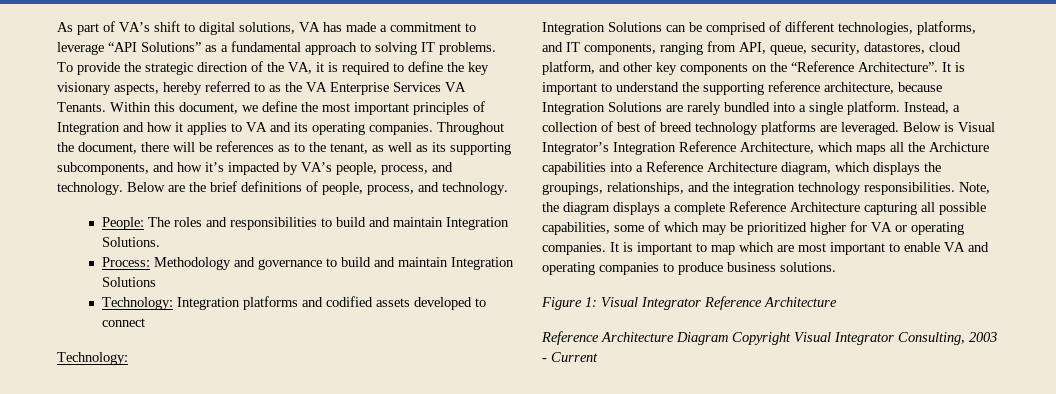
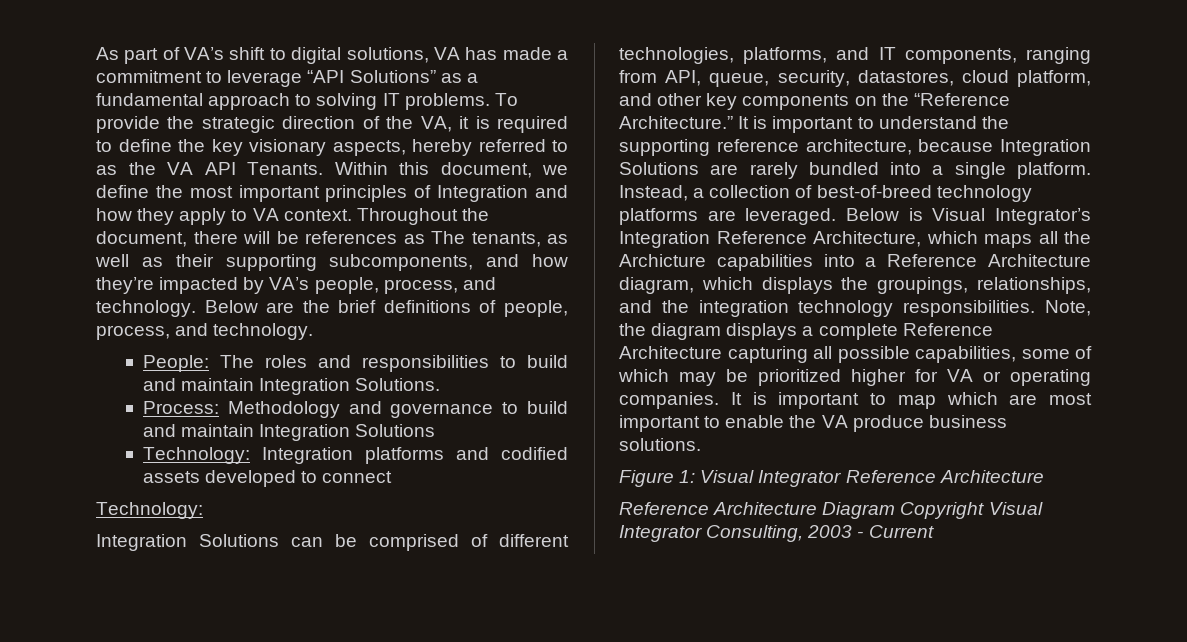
- To provide the strategic direction of the VA, it is required to define the key visionary aspects, hereby referred to as the VA Enterprise Services VA Tenants.
+ To provide the strategic direction of the VA, it is required to define the key visionary aspects, hereby referred to as the VA API Tenants.
- Within this document, we define the most important principles of Integration and how it applies to VA and its operating companies.
+ Within this document, we define the most important principles of Integration and how they apply to VA context.
- Throughout the document, there will be references as to the tenant, as well as its supporting subcomponents, and how it’s impacted by VA’s people, process, and technology.
+ Throughout the document, there will be references as The tenants, as well as their supporting subcomponents, and how they’re impacted by VA’s people, process, and technology.
- Integration Solutions can be comprised of different technologies, platforms, and IT components, ranging from API, queue, security, datastores, cloud platform, and other key components on the “Reference Architecture”.
+ Integration Solutions can be comprised of different technologies, platforms, and IT components, ranging from API, queue, security, datastores, cloud platform, and other key components on the “Reference Architecture.”
- Instead, a collection of best of breed technology platforms are leveraged.
+ Instead, a collection of best-of-breed technology platforms are leveraged.
- It is important to map which are most important to enable VA and operating companies to produce business solutions.
+ It is important to map which are most important to enable the VA produce business solutions.

